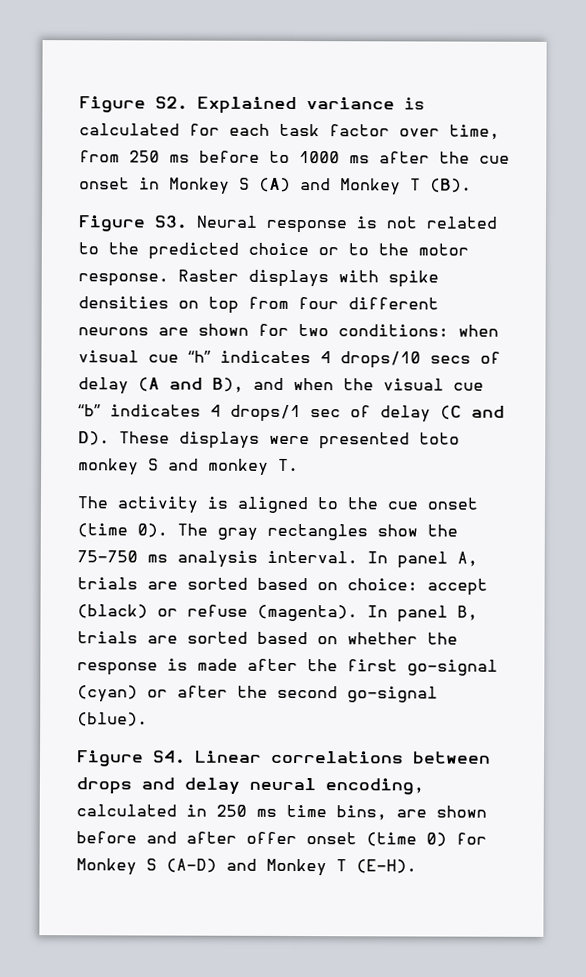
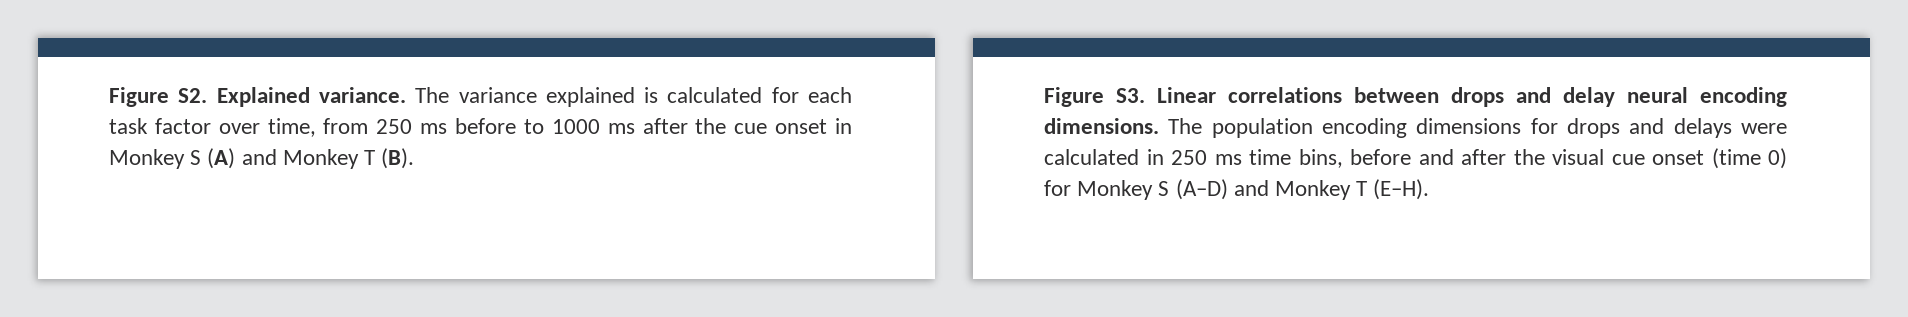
- Figure S2. Explained variance is calculated for each task factor over time, from 250 ms before to 1000 ms after the cue onset in Monkey S (A) and Monkey T (B).
+ Figure S2. Explained variance. The variance explained is calculated for each task factor over time, from 250 ms before to 1000 ms after the cue onset in Monkey S (A) and Monkey T (B).
- Figure S3. Neural response is not related to the predicted choice or to the motor response. Raster displays with spike densities on top from four different neurons are shown for two conditions: when visual cue “h” indicates 4 drops/10 secs of delay (A and B), and when the visual cue “b” indicates 4 drops/1 sec of delay (C and D). These displays were presented toto monkey S and monkey T.
- The activity is aligned to the cue onset (time 0). The gray rectangles show the 75–750 ms analysis interval. In panel A, trials are sorted based on choice: accept (black) or refuse (magenta). In panel B, trials are sorted based on whether the response is made after the first go-signal (cyan) or after the second go-signal (blue).
- Figure S4. Linear correlations between drops and delay neural encoding, calculated in 250 ms time bins, are shown before and after offer onset (time 0) for Monkey S (A–D) and Monkey T (E–H).
+ Figure S3. Linear correlations between drops and delay neural encoding dimensions. The population encoding dimensions for drops and delays were calculated in 250 ms time bins, before and after the visual cue onset (time 0) for Monkey S (A–D) and Monkey T (E–H).

